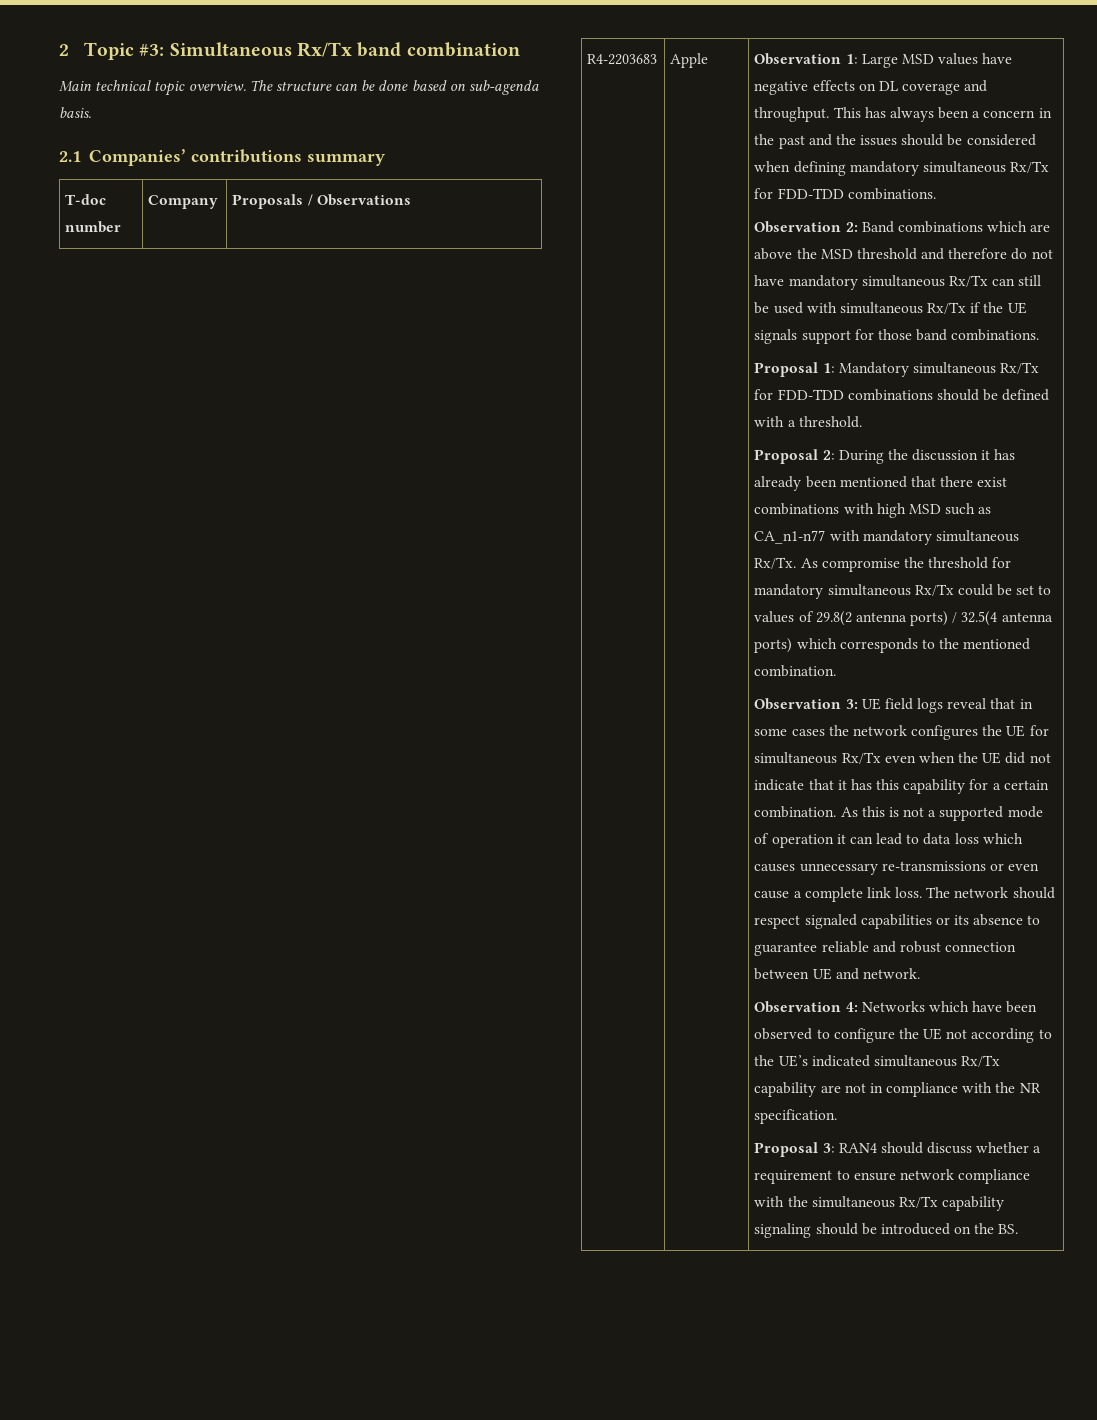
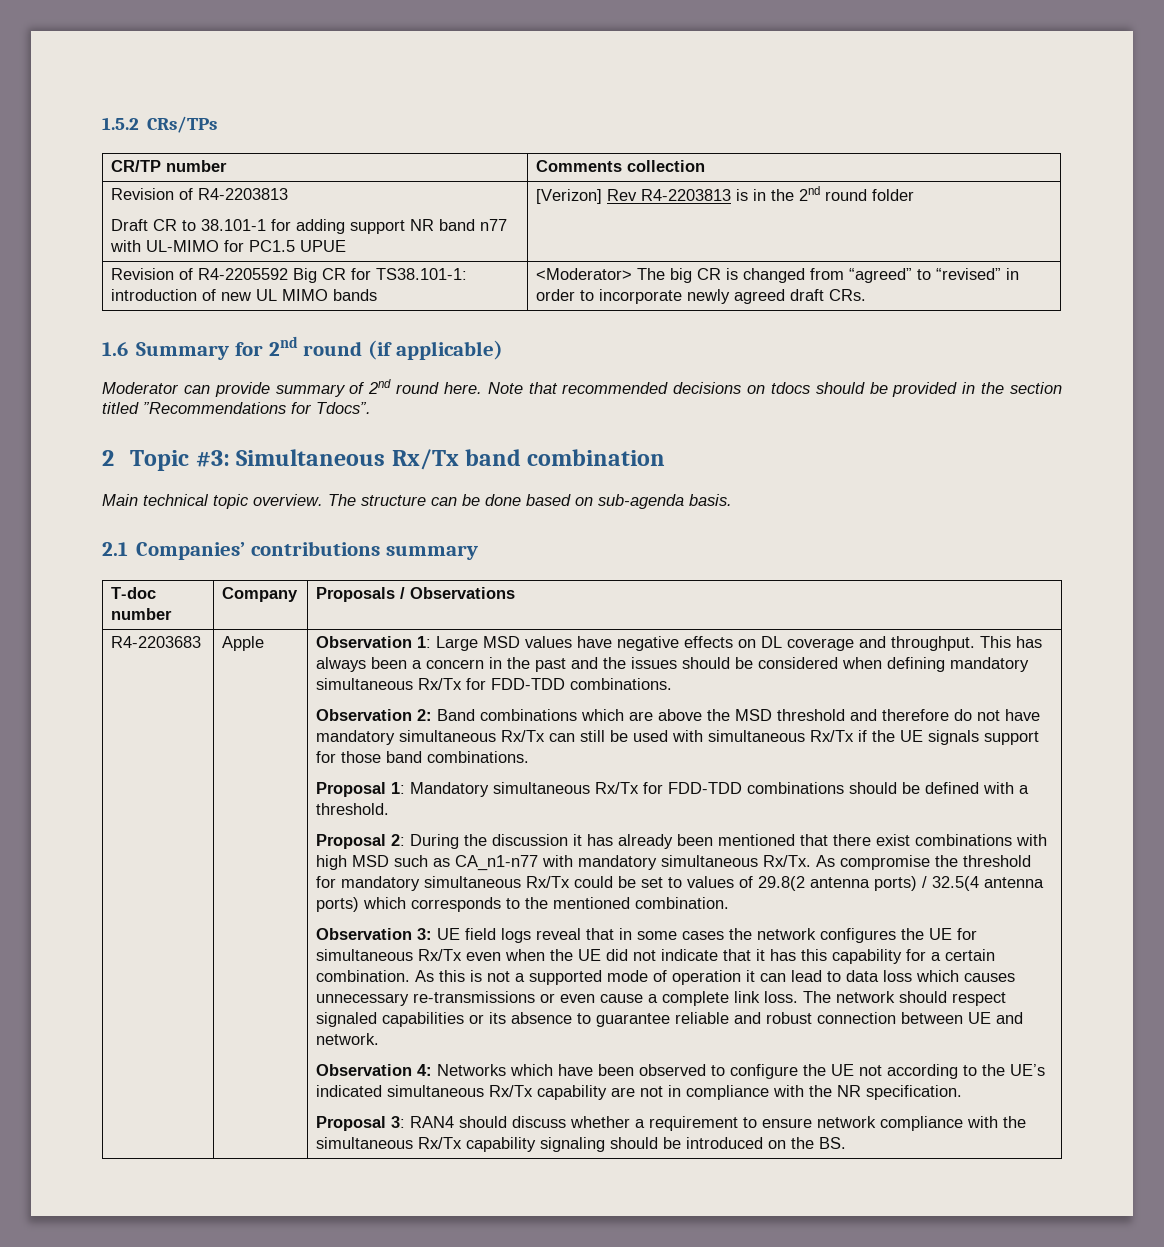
+ 1.5.2 CRs/TPs
+ CR/TP number | Comments collection
+ Revision of R4-2203813
+ Draft CR to 38.101-1 for adding support NR band n77 with UL-MIMO for PC1.5 UPUE | [Verizon] Rev R4-2203813 is in the 2nd round folder
+ Revision of R4-2205592 Big CR for TS38.101-1: introduction of new UL MIMO bands | <Moderator> The big CR is changed from “agreed” to “revised” in order to incorporate newly agreed draft CRs.
+ 1.6 Summary for 2nd round (if applicable)
+ Moderator can provide summary of 2nd round here. Note that recommended decisions on tdocs should be provided in the section titled ”Recommendations for Tdocs”.

